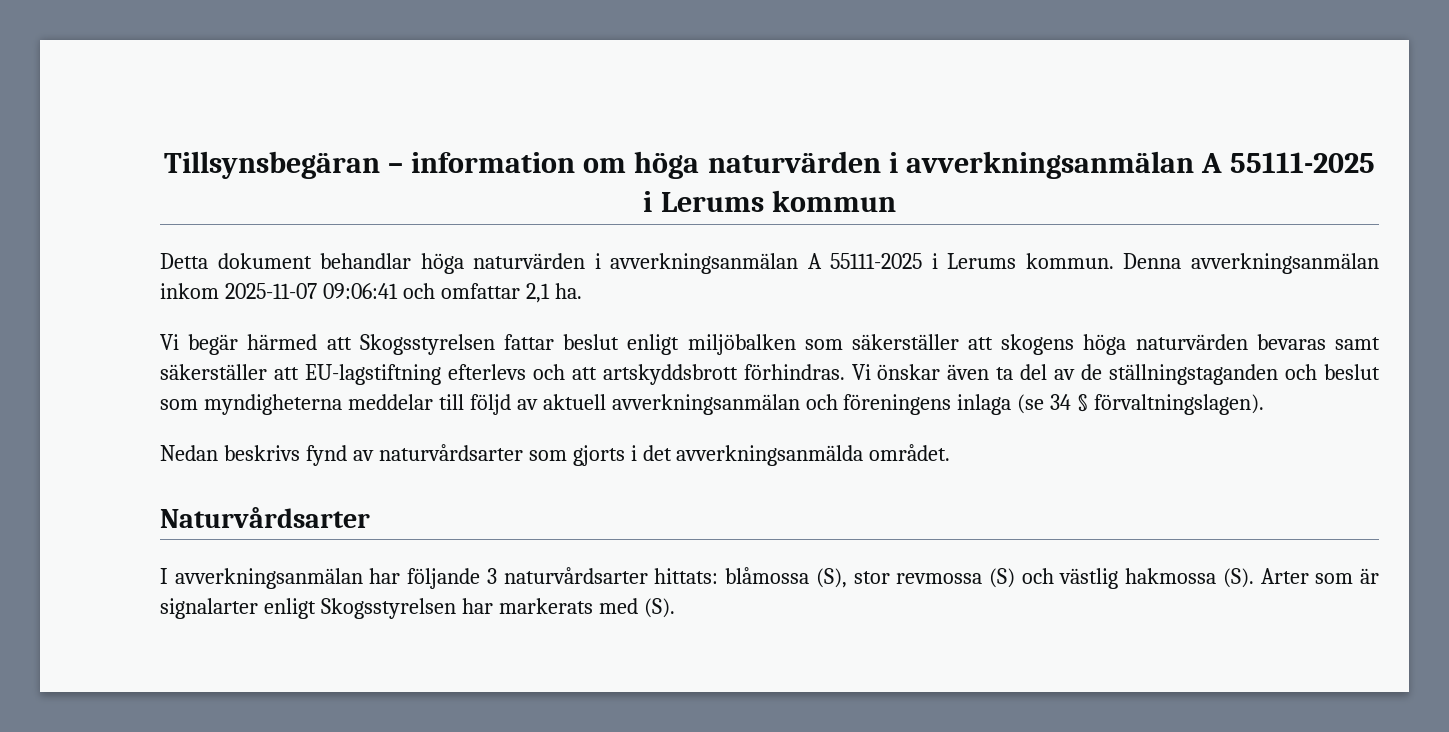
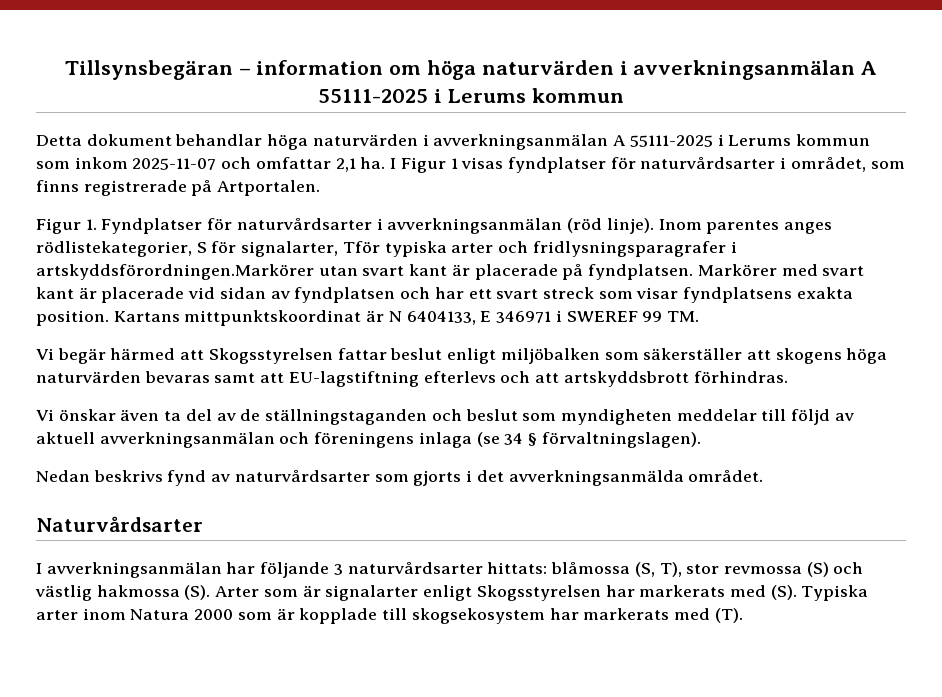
- Detta dokument behandlar höga naturvärden i avverkningsanmälan A 55111-2025 i Lerums kommun. Denna avverkningsanmälan inkom 2025-11-07 09:06:41 och omfattar 2,1 ha.
+ Detta dokument behandlar höga naturvärden i avverkningsanmälan A 55111-2025 i Lerums kommun som inkom 2025-11-07 och omfattar 2,1 ha. I Figur 1 visas fyndplatser för naturvårdsarter i området, som finns registrerade på Artportalen.
+ Figur 1. Fyndplatser för naturvårdsarter i avverkningsanmälan (röd linje). Inom parentes anges rödlistekategorier, S för signalarter, Tför typiska arter och fridlysningsparagrafer i artskyddsförordningen.Markörer utan svart kant är placerade på fyndplatsen. Markörer med svart kant är placerade vid sidan av fyndplatsen och har ett svart streck som visar fyndplatsens exakta position. Kartans mittpunktskoordinat är N 6404133, E 346971 i SWEREF 99 TM.
- Vi begär härmed att Skogsstyrelsen fattar beslut enligt miljöbalken som säkerställer att skogens höga naturvärden bevaras samt säkerställer att EU-lagstiftning efterlevs och att artskyddsbrott förhindras. Vi önskar även ta del av de ställningstaganden och beslut som myndigheterna meddelar till följd av aktuell avverkningsanmälan och föreningens inlaga (se 34 § förvaltningslagen).
+ Vi begär härmed att Skogsstyrelsen fattar beslut enligt miljöbalken som säkerställer att skogens höga naturvärden bevaras samt att EU-lagstiftning efterlevs och att artskyddsbrott förhindras.
+ Vi önskar även ta del av de ställningstaganden och beslut som myndigheten meddelar till följd av aktuell avverkningsanmälan och föreningens inlaga (se 34 § förvaltningslagen).
- I avverkningsanmälan har följande 3 naturvårdsarter hittats: blåmossa (S), stor revmossa (S) och västlig hakmossa (S). Arter som är signalarter enligt Skogsstyrelsen har markerats med (S).
+ I avverkningsanmälan har följande 3 naturvårdsarter hittats: blåmossa (S, T), stor revmossa (S) och västlig hakmossa (S). Arter som är signalarter enligt Skogsstyrelsen har markerats med (S). Typiska arter inom Natura 2000 som är kopplade till skogsekosystem har markerats med (T).

